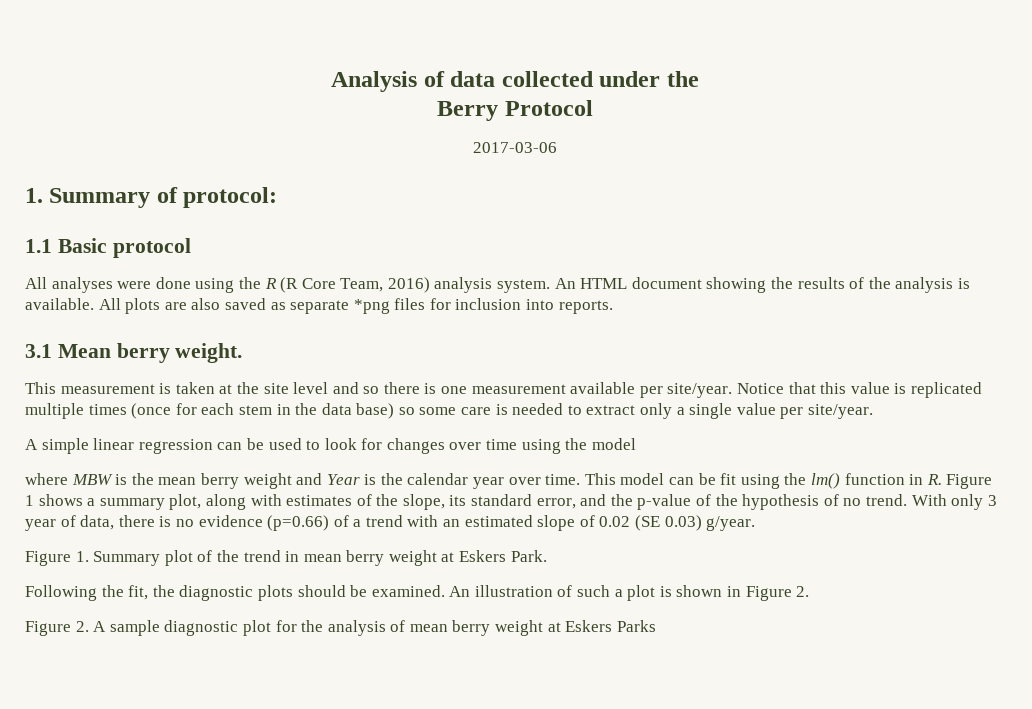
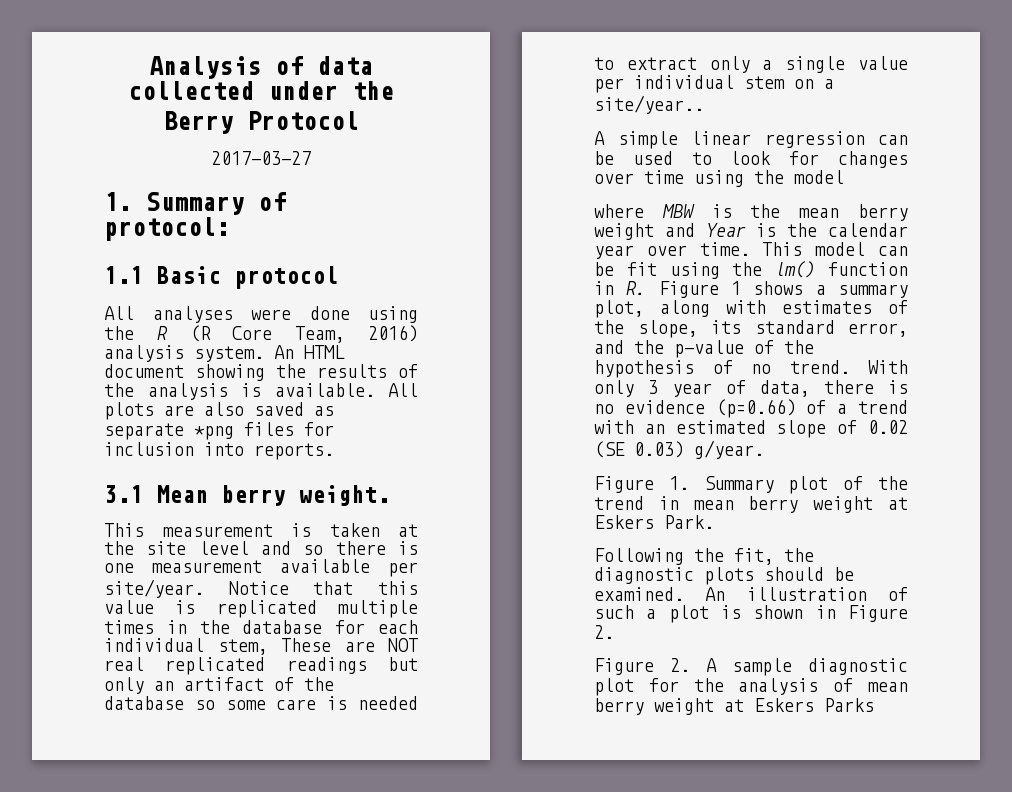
- 2017-03-06
+ 2017-03-27
- Notice that this value is replicated multiple times (once for each stem in the data base) so some care is needed to extract only a single value per site/year.
+ Notice that this value is replicated multiple times in the database for each individual stem, These are NOT real replicated readings but only an artifact of the database so some care is needed to extract only a single value per individual stem on a site/year..

